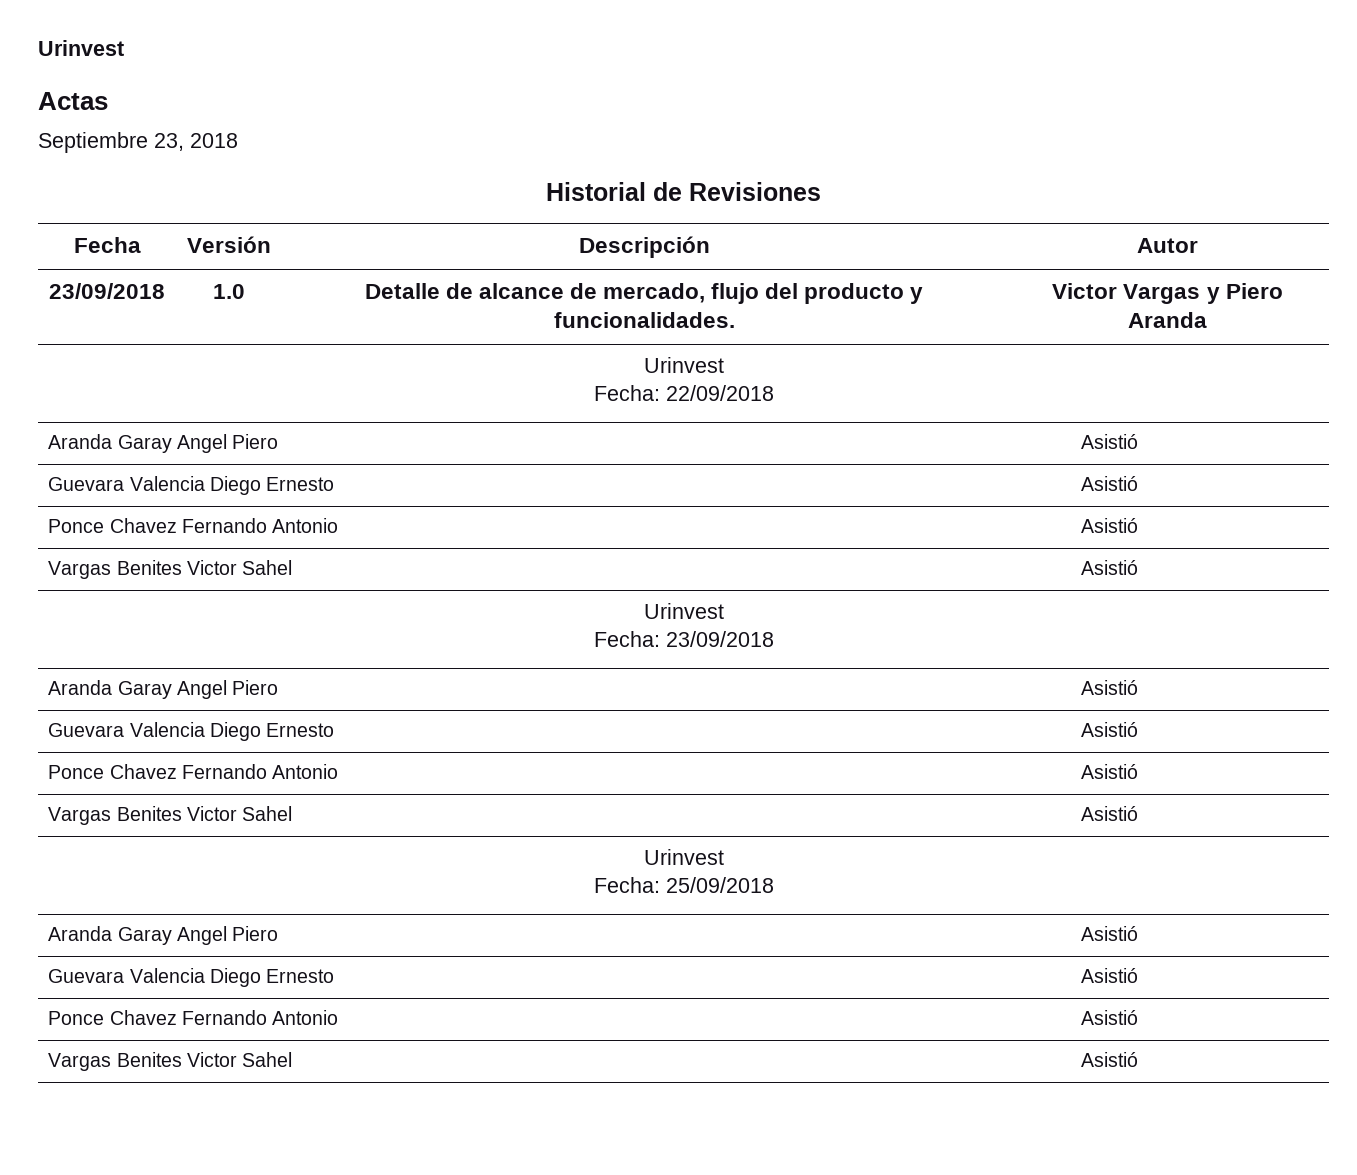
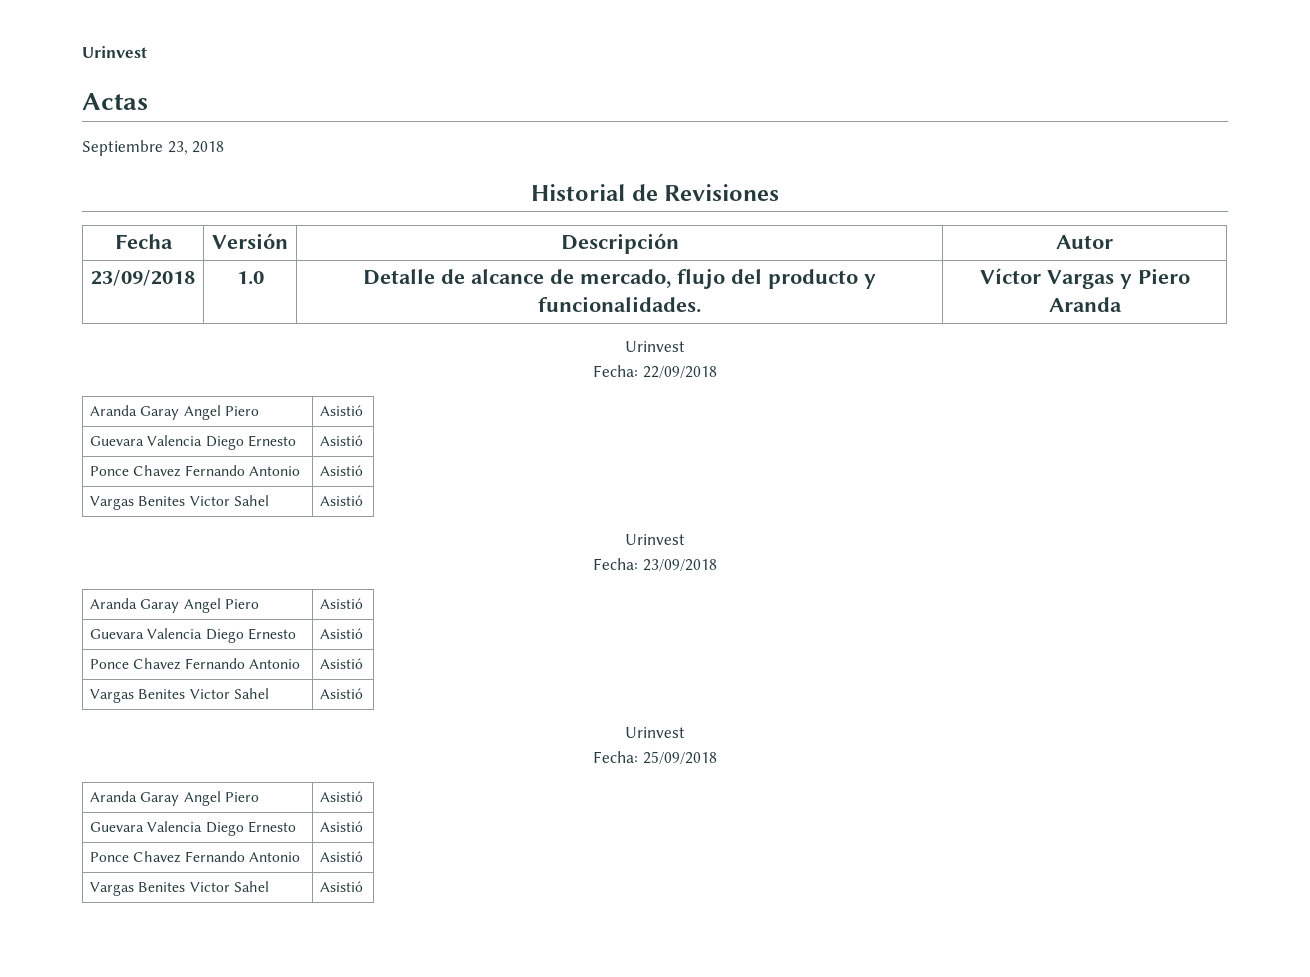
- 23/09/2018 | 1.0 | Detalle de alcance de mercado, flujo del producto y funcionalidades. | Victor Vargas y Piero Aranda
+ 23/09/2018 | 1.0 | Detalle de alcance de mercado, flujo del producto y funcionalidades. | Víctor Vargas y Piero Aranda

